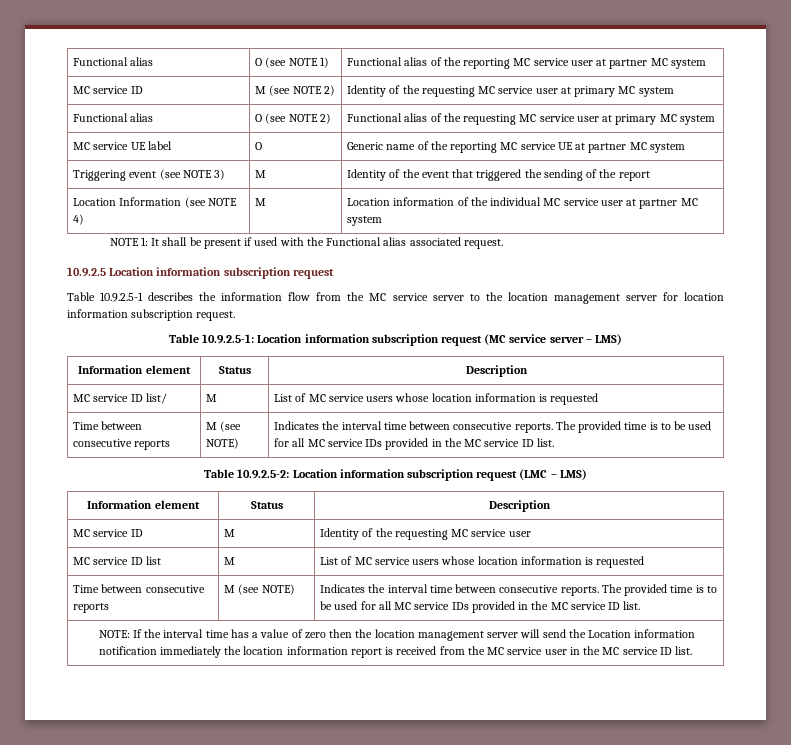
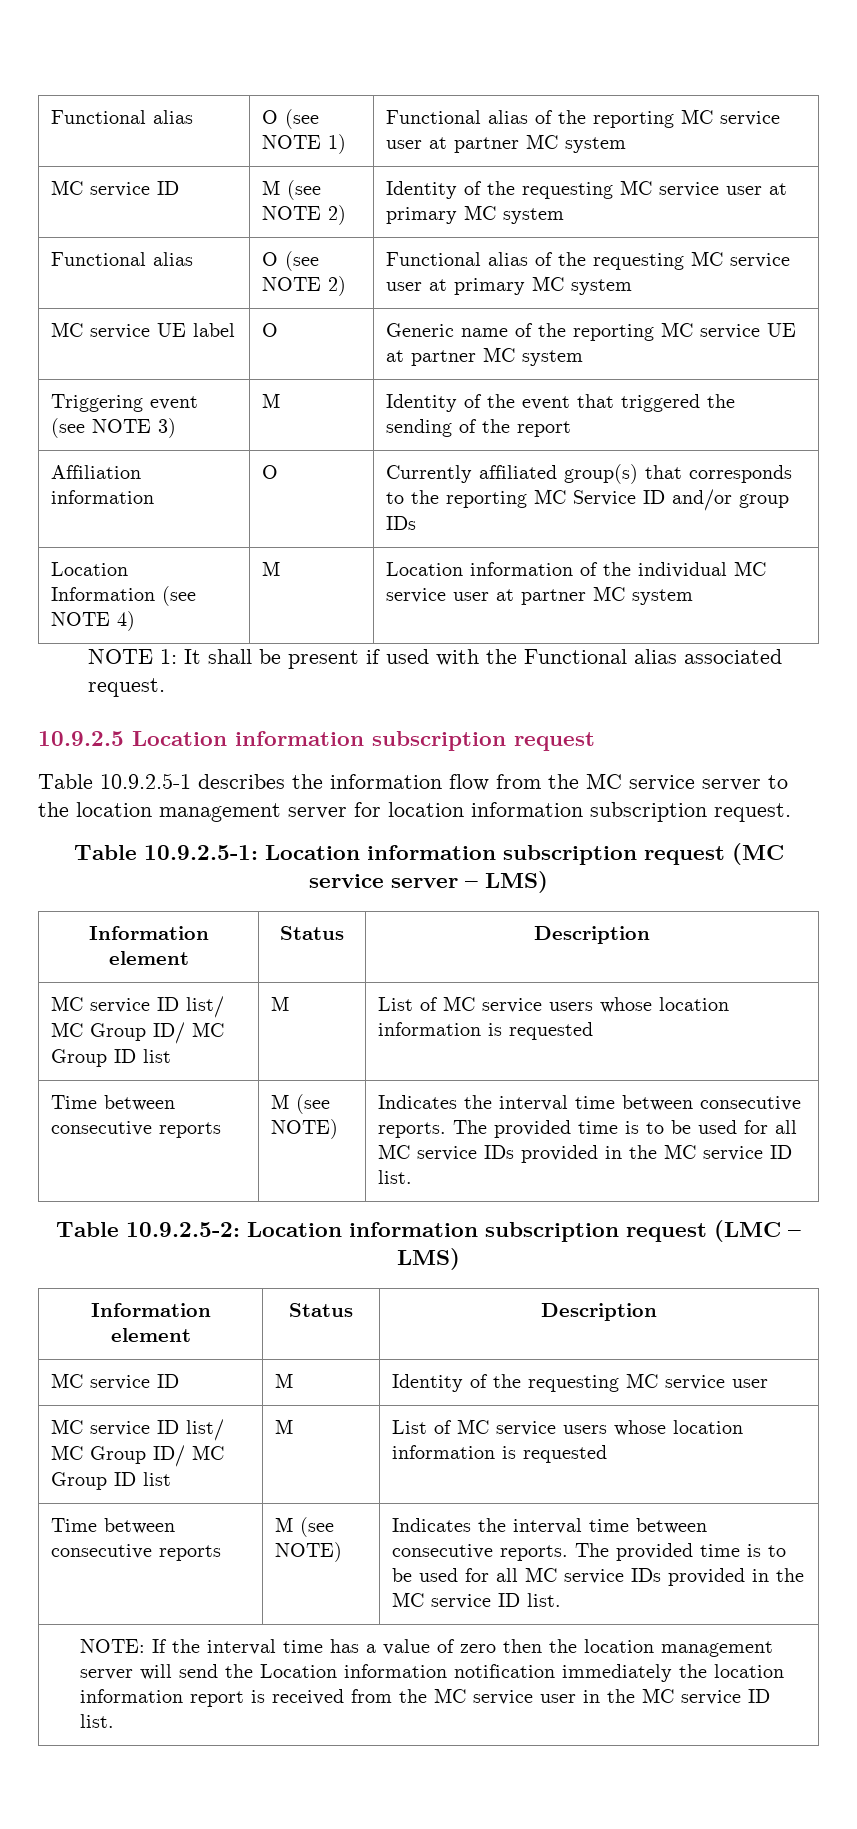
+ Affiliation information | O | Currently affiliated group(s) that corresponds to the reporting MC Service ID and/or group IDs
  Table 10.9.2.5-1: Location information subscription request (MC service server – LMS)
  Information element | Status | Description
- MC service ID list/ | M | List of MC service users whose location information is requested
+ MC service ID list/ MC Group ID/ MC Group ID list | M | List of MC service users whose location information is requested
  MC service ID | M | Identity of the requesting MC service user
- MC service ID list | M | List of MC service users whose location information is requested
+ MC service ID list/ MC Group ID/ MC Group ID list | M | List of MC service users whose location information is requested

